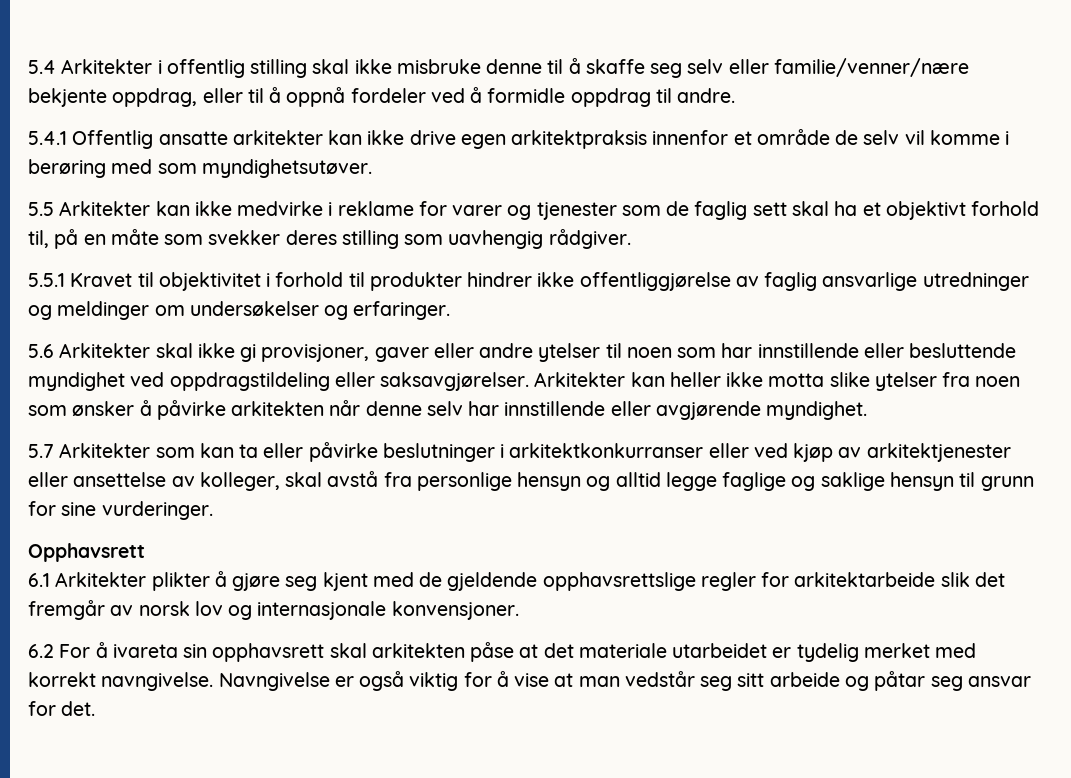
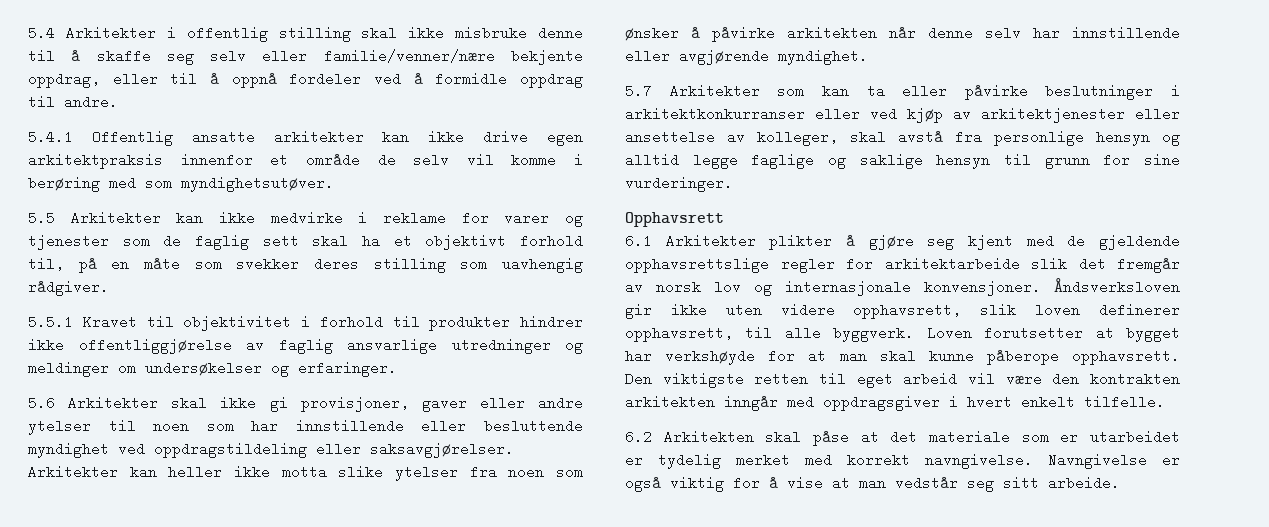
- 6.1 Arkitekter plikter å gjøre seg kjent med de gjeldende opphavsrettslige regler for arkitektarbeide slik det fremgår av norsk lov og internasjonale konvensjoner.
- 6.2 For å ivareta sin opphavsrett skal arkitekten påse at det materiale utarbeidet er tydelig merket med korrekt navngivelse.
+ 6.1 Arkitekter plikter å gjøre seg kjent med de gjeldende opphavsrettslige regler for arkitektarbeide slik det fremgår av norsk lov og internasjonale konvensjoner. Åndsverksloven gir ikke uten videre opphavsrett, slik loven definerer opphavsrett, til alle byggverk. Loven forutsetter at bygget har verkshøyde for at man skal kunne påberope opphavsrett. Den viktigste retten til eget arbeid vil være den kontrakten arkitekten inngår med oppdragsgiver i hvert enkelt tilfelle.
+ 6.2 Arkitekten skal påse at det materiale som er utarbeidet er tydelig merket med korrekt navngivelse.
- Navngivelse er også viktig for å vise at man vedstår seg sitt arbeide og påtar seg ansvar for det.
+ Navngivelse er også viktig for å vise at man vedstår seg sitt arbeide.

